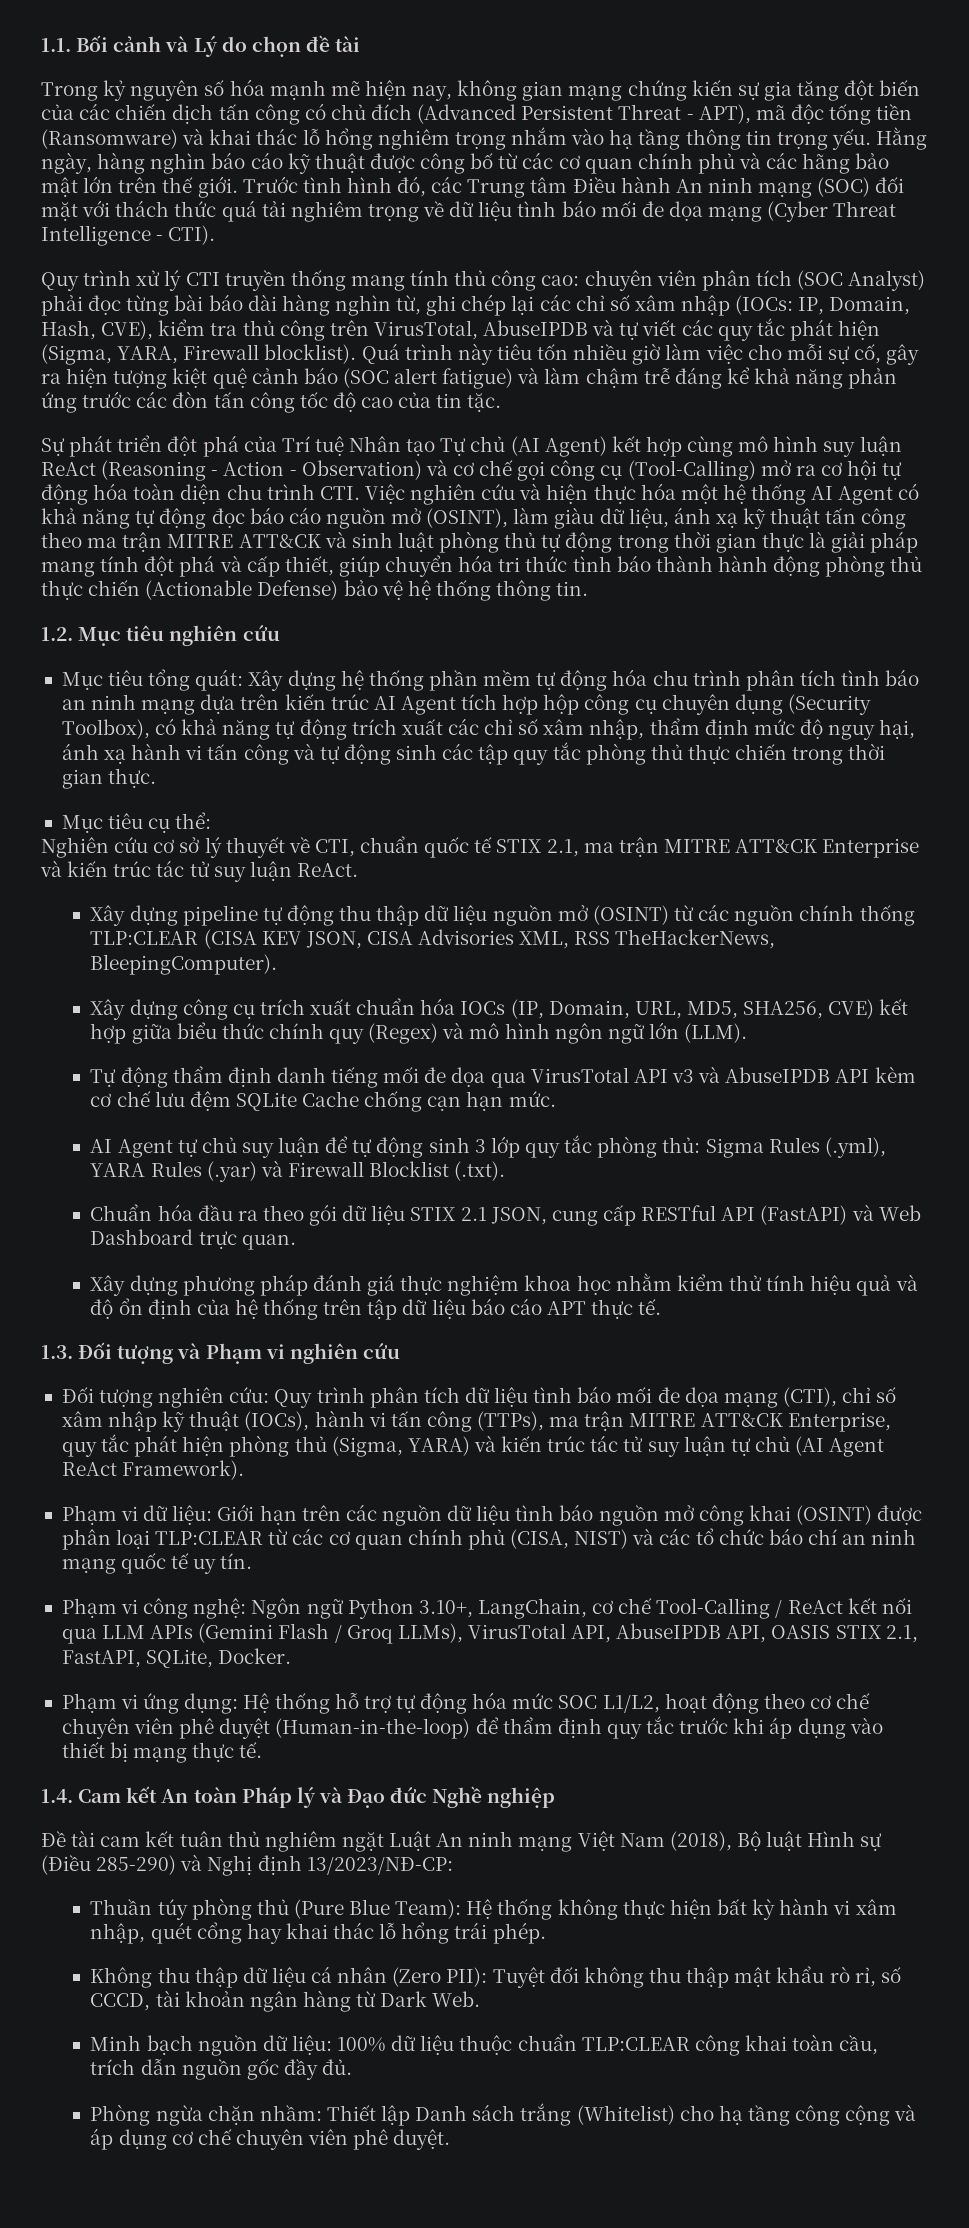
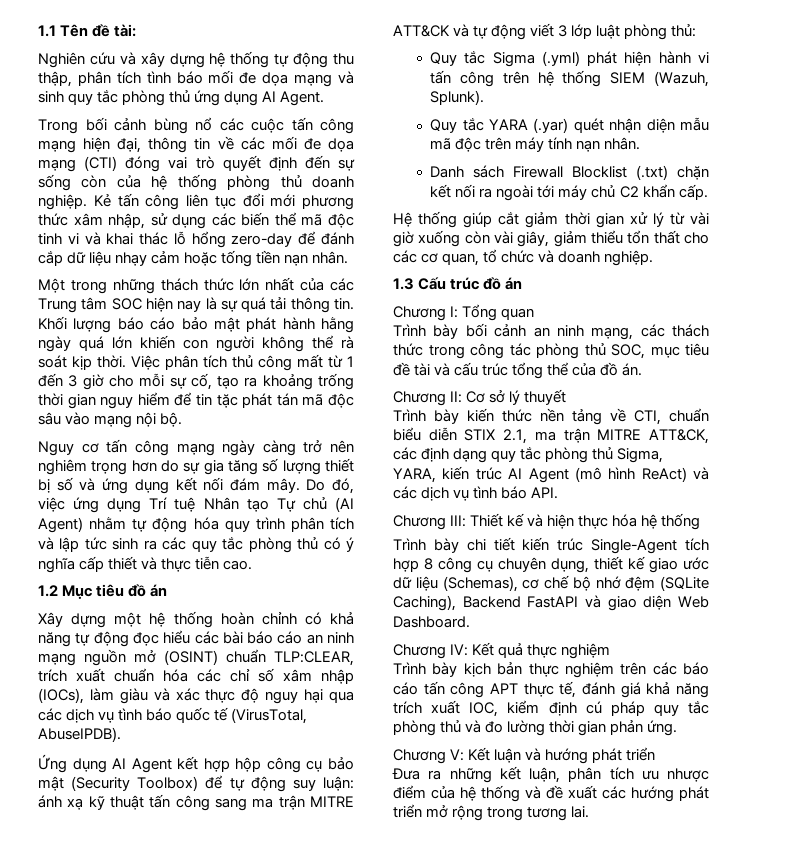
- 1.1. Bối cảnh và Lý do chọn đề tài
- Trong kỷ nguyên số hóa mạnh mẽ hiện nay, không gian mạng chứng kiến sự gia tăng đột biến của các chiến dịch tấn công có chủ đích (Advanced Persistent Threat - APT), mã độc tống tiền (Ransomware) và khai thác lỗ hổng nghiêm trọng nhắm vào hạ tầng thông tin trọng yếu. Hằng ngày, hàng nghìn báo cáo kỹ thuật được công bố từ các cơ quan chính phủ và các hãng bảo mật lớn trên thế giới. Trước tình hình đó, các Trung tâm Điều hành An ninh mạng (SOC) đối mặt với thách thức quá tải nghiêm trọng về dữ liệu tình báo mối đe dọa mạng (Cyber Threat Intelligence - CTI).
- Quy trình xử lý CTI truyền thống mang tính thủ công cao: chuyên viên phân tích (SOC Analyst) phải đọc từng bài báo dài hàng nghìn từ, ghi chép lại các chỉ số xâm nhập (IOCs: IP, Domain, Hash, CVE), kiểm tra thủ công trên VirusTotal, AbuseIPDB và tự viết các quy tắc phát hiện (Sigma, YARA, Firewall blocklist). Quá trình này tiêu tốn nhiều giờ làm việc cho mỗi sự cố, gây ra hiện tượng kiệt quệ cảnh báo (SOC alert fatigue) và làm chậm trễ đáng kể khả năng phản ứng trước các đòn tấn công tốc độ cao của tin tặc.
- Sự phát triển đột phá của Trí tuệ Nhân tạo Tự chủ (AI Agent) kết hợp cùng mô hình suy luận ReAct (Reasoning - Action - Observation) và cơ chế gọi công cụ (Tool-Calling) mở ra cơ hội tự động hóa toàn diện chu trình CTI. Việc nghiên cứu và hiện thực hóa một hệ thống AI Agent có khả năng tự động đọc báo cáo nguồn mở (OSINT), làm giàu dữ liệu, ánh xạ kỹ thuật tấn công theo ma trận MITRE ATT&CK và sinh luật phòng thủ tự động trong thời gian thực là giải pháp mang tính đột phá và cấp thiết, giúp chuyển hóa tri thức tình báo thành hành động phòng thủ thực chiến (Actionable Defense) bảo vệ hệ thống thông tin.
- 1.2. Mục tiêu nghiên cứu
- Mục tiêu tổng quát: Xây dựng hệ thống phần mềm tự động hóa chu trình phân tích tình báo an ninh mạng dựa trên kiến trúc AI Agent tích hợp hộp công cụ chuyên dụng (Security Toolbox), có khả năng tự động trích xuất các chỉ số xâm nhập, thẩm định mức độ nguy hại, ánh xạ hành vi tấn công và tự động sinh các tập quy tắc phòng thủ thực chiến trong thời gian thực.
- Mục tiêu cụ thể:
- Nghiên cứu cơ sở lý thuyết về CTI, chuẩn quốc tế STIX 2.1, ma trận MITRE ATT&CK Enterprise và kiến trúc tác tử suy luận ReAct.
- Xây dựng pipeline tự động thu thập dữ liệu nguồn mở (OSINT) từ các nguồn chính thống TLP:CLEAR (CISA KEV JSON, CISA Advisories XML, RSS TheHackerNews, BleepingComputer).
- Xây dựng công cụ trích xuất chuẩn hóa IOCs (IP, Domain, URL, MD5, SHA256, CVE) kết hợp giữa biểu thức chính quy (Regex) và mô hình ngôn ngữ lớn (LLM).
- Tự động thẩm định danh tiếng mối đe dọa qua VirusTotal API v3 và AbuseIPDB API kèm cơ chế lưu đệm SQLite Cache chống cạn hạn mức.
- AI Agent tự chủ suy luận để tự động sinh 3 lớp quy tắc phòng thủ: Sigma Rules (.yml), YARA Rules (.yar) và Firewall Blocklist (.txt).
- Chuẩn hóa đầu ra theo gói dữ liệu STIX 2.1 JSON, cung cấp RESTful API (FastAPI) và Web Dashboard trực quan.
- Xây dựng phương pháp đánh giá thực nghiệm khoa học nhằm kiểm thử tính hiệu quả và độ ổn định của hệ thống trên tập dữ liệu báo cáo APT thực tế.
- 1.3. Đối tượng và Phạm vi nghiên cứu
- Đối tượng nghiên cứu: Quy trình phân tích dữ liệu tình báo mối đe dọa mạng (CTI), chỉ số xâm nhập kỹ thuật (IOCs), hành vi tấn công (TTPs), ma trận MITRE ATT&CK Enterprise, quy tắc phát hiện phòng thủ (Sigma, YARA) và kiến trúc tác tử suy luận tự chủ (AI Agent ReAct Framework).
- Phạm vi dữ liệu: Giới hạn trên các nguồn dữ liệu tình báo nguồn mở công khai (OSINT) được phân loại TLP:CLEAR từ các cơ quan chính phủ (CISA, NIST) và các tổ chức báo chí an ninh mạng quốc tế uy tín.
- Phạm vi công nghệ: Ngôn ngữ Python 3.10+, LangChain, cơ chế Tool-Calling / ReAct kết nối qua LLM APIs (Gemini Flash / Groq LLMs), VirusTotal API, AbuseIPDB API, OASIS STIX 2.1, FastAPI, SQLite, Docker.
- Phạm vi ứng dụng: Hệ thống hỗ trợ tự động hóa mức SOC L1/L2, hoạt động theo cơ chế chuyên viên phê duyệt (Human-in-the-loop) để thẩm định quy tắc trước khi áp dụng vào thiết bị mạng thực tế.
- 1.4. Cam kết An toàn Pháp lý và Đạo đức Nghề nghiệp
- Đề tài cam kết tuân thủ nghiêm ngặt Luật An ninh mạng Việt Nam (2018), Bộ luật Hình sự (Điều 285-290) và Nghị định 13/2023/NĐ-CP:
- Thuần túy phòng thủ (Pure Blue Team): Hệ thống không thực hiện bất kỳ hành vi xâm nhập, quét cổng hay khai thác lỗ hổng trái phép.
- Không thu thập dữ liệu cá nhân (Zero PII): Tuyệt đối không thu thập mật khẩu rò rỉ, số CCCD, tài khoản ngân hàng từ Dark Web.
- Minh bạch nguồn dữ liệu: 100% dữ liệu thuộc chuẩn TLP:CLEAR công khai toàn cầu, trích dẫn nguồn gốc đầy đủ.
- Phòng ngừa chặn nhầm: Thiết lập Danh sách trắng (Whitelist) cho hạ tầng công cộng và áp dụng cơ chế chuyên viên phê duyệt.
+ 1.1 Tên đề tài:
+ Nghiên cứu và xây dựng hệ thống tự động thu thập, phân tích tình báo mối đe dọa mạng và sinh quy tắc phòng thủ ứng dụng AI Agent.
+ Trong bối cảnh bùng nổ các cuộc tấn công mạng hiện đại, thông tin về các mối đe dọa mạng (CTI) đóng vai trò quyết định đến sự sống còn của hệ thống phòng thủ doanh nghiệp. Kẻ tấn công liên tục đổi mới phương thức xâm nhập, sử dụng các biến thể mã độc tinh vi và khai thác lỗ hổng zero-day để đánh cắp dữ liệu nhạy cảm hoặc tống tiền nạn nhân.
+ Một trong những thách thức lớn nhất của các Trung tâm SOC hiện nay là sự quá tải thông tin. Khối lượng báo cáo bảo mật phát hành hằng ngày quá lớn khiến con người không thể rà soát kịp thời. Việc phân tích thủ công mất từ 1 đến 3 giờ cho mỗi sự cố, tạo ra khoảng trống thời gian nguy hiểm để tin tặc phát tán mã độc sâu vào mạng nội bộ.
+ Nguy cơ tấn công mạng ngày càng trở nên nghiêm trọng hơn do sự gia tăng số lượng thiết bị số và ứng dụng kết nối đám mây. Do đó, việc ứng dụng Trí tuệ Nhân tạo Tự chủ (AI Agent) nhằm tự động hóa quy trình phân tích và lập tức sinh ra các quy tắc phòng thủ có ý nghĩa cấp thiết và thực tiễn cao.
+ 1.2 Mục tiêu đồ án
+ Xây dựng một hệ thống hoàn chỉnh có khả năng tự động đọc hiểu các bài báo cáo an ninh mạng nguồn mở (OSINT) chuẩn TLP:CLEAR, trích xuất chuẩn hóa các chỉ số xâm nhập (IOCs), làm giàu và xác thực độ nguy hại qua các dịch vụ tình báo quốc tế (VirusTotal, AbuseIPDB).
+ Ứng dụng AI Agent kết hợp hộp công cụ bảo mật (Security Toolbox) để tự động suy luận: ánh xạ kỹ thuật tấn công sang ma trận MITRE ATT&CK và tự động viết 3 lớp luật phòng thủ:
+ Quy tắc Sigma (.yml) phát hiện hành vi tấn công trên hệ thống SIEM (Wazuh, Splunk).
+ Quy tắc YARA (.yar) quét nhận diện mẫu mã độc trên máy tính nạn nhân.
+ Danh sách Firewall Blocklist (.txt) chặn kết nối ra ngoài tới máy chủ C2 khẩn cấp.
+ Hệ thống giúp cắt giảm thời gian xử lý từ vài giờ xuống còn vài giây, giảm thiểu tổn thất cho các cơ quan, tổ chức và doanh nghiệp.
+ 1.3 Cấu trúc đồ án
+ Chương I: Tổng quan
+ Trình bày bối cảnh an ninh mạng, các thách thức trong công tác phòng thủ SOC, mục tiêu đề tài và cấu trúc tổng thể của đồ án.
+ Chương II: Cơ sở lý thuyết
+ Trình bày kiến thức nền tảng về CTI, chuẩn biểu diễn STIX 2.1, ma trận MITRE ATT&CK, các định dạng quy tắc phòng thủ Sigma, YARA, kiến trúc AI Agent (mô hình ReAct) và các dịch vụ tình báo API.
+ Chương III: Thiết kế và hiện thực hóa hệ thống
+ Trình bày chi tiết kiến trúc Single-Agent tích hợp 8 công cụ chuyên dụng, thiết kế giao ước dữ liệu (Schemas), cơ chế bộ nhớ đệm (SQLite Caching), Backend FastAPI và giao diện Web Dashboard.
+ Chương IV: Kết quả thực nghiệm
+ Trình bày kịch bản thực nghiệm trên các báo cáo tấn công APT thực tế, đánh giá khả năng trích xuất IOC, kiểm định cú pháp quy tắc phòng thủ và đo lường thời gian phản ứng.
+ Chương V: Kết luận và hướng phát triển
+ Đưa ra những kết luận, phân tích ưu nhược điểm của hệ thống và đề xuất các hướng phát triển mở rộng trong tương lai.

